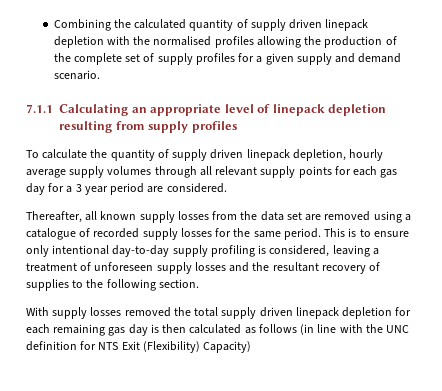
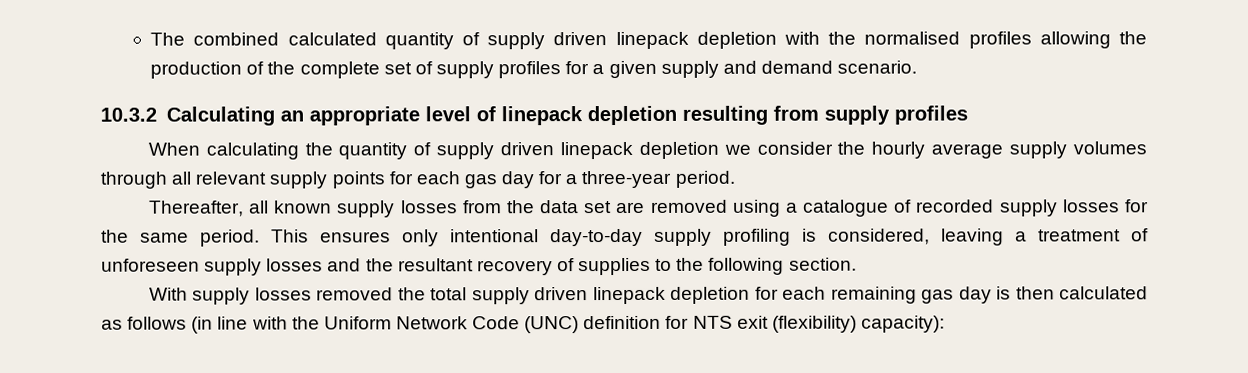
- Combining the calculated quantity of supply driven linepack depletion with the normalised profiles allowing the production of the complete set of supply profiles for a given supply and demand scenario.
+ The combined calculated quantity of supply driven linepack depletion with the normalised profiles allowing the production of the complete set of supply profiles for a given supply and demand scenario.
- 7.1.1 Calculating an appropriate level of linepack depletion resulting from supply profiles
+ 10.3.2 Calculating an appropriate level of linepack depletion resulting from supply profiles
- To calculate the quantity of supply driven linepack depletion, hourly average supply volumes through all relevant supply points for each gas day for a 3 year period are considered.
+ When calculating the quantity of supply driven linepack depletion we consider the hourly average supply volumes through all relevant supply points for each gas day for a three-year period.
- This is to ensure only intentional day-to-day supply profiling is considered, leaving a treatment of unforeseen supply losses and the resultant recovery of supplies to the following section.
+ This ensures only intentional day-to-day supply profiling is considered, leaving a treatment of unforeseen supply losses and the resultant recovery of supplies to the following section.
- With supply losses removed the total supply driven linepack depletion for each remaining gas day is then calculated as follows (in line with the UNC definition for NTS Exit (Flexibility) Capacity)
+ With supply losses removed the total supply driven linepack depletion for each remaining gas day is then calculated as follows (in line with the Uniform Network Code (UNC) definition for NTS exit (flexibility) capacity):

